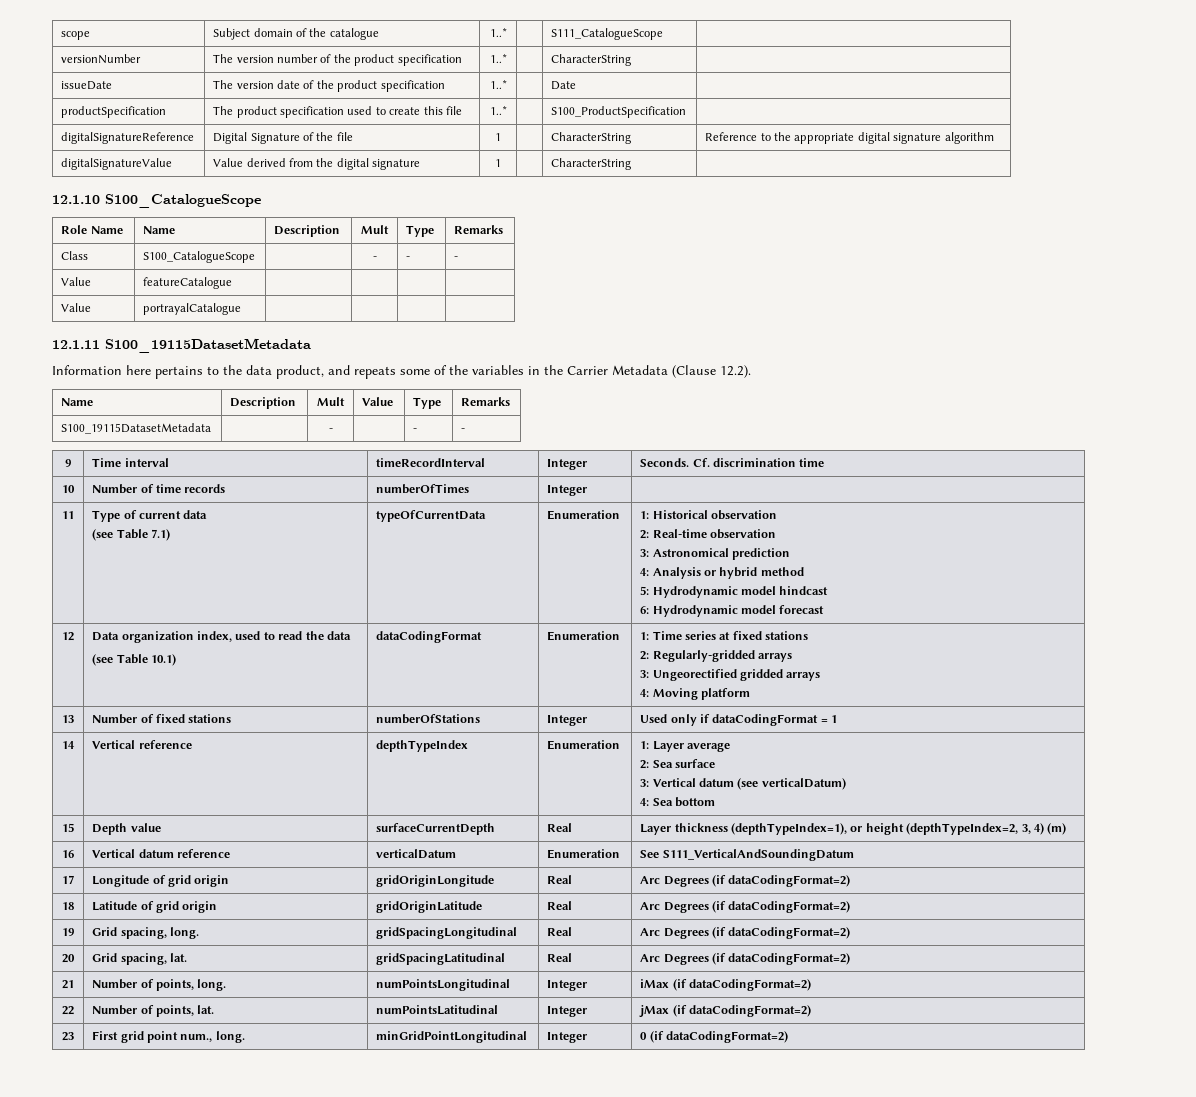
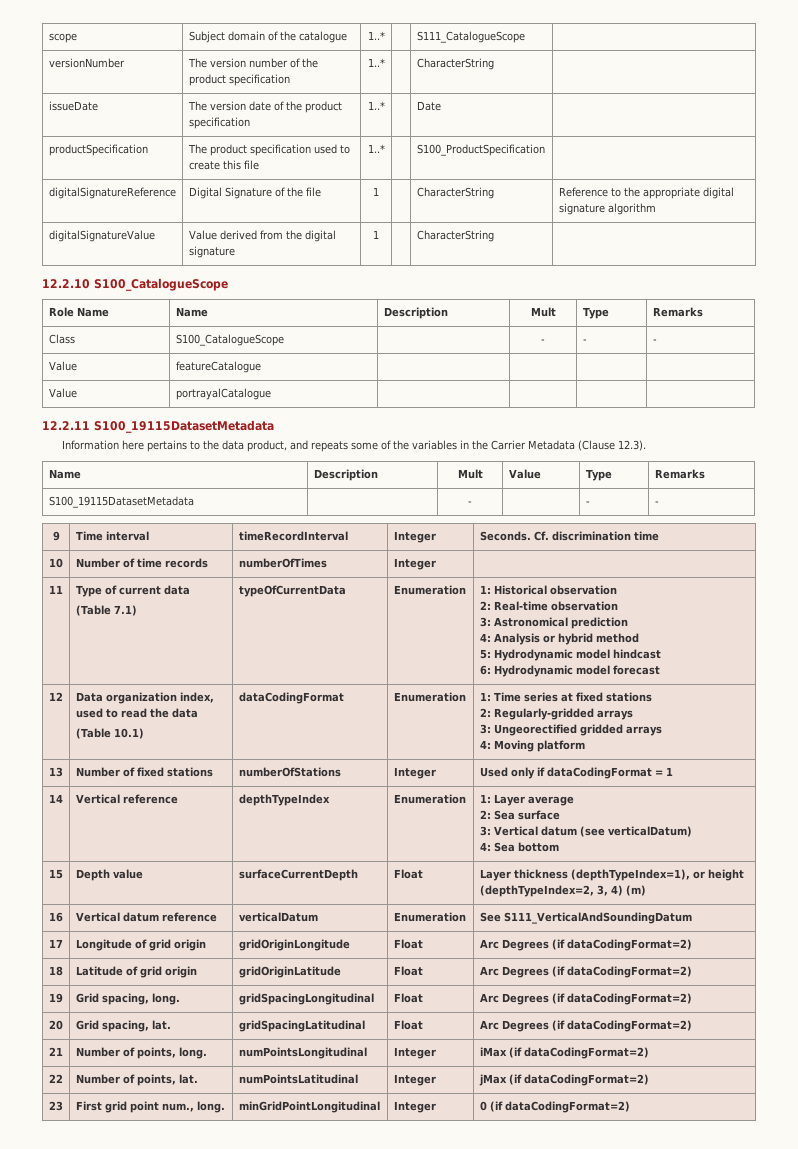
- 12.1.10 S100_CatalogueScope
+ 12.2.10 S100_CatalogueScope
- 12.1.11 S100_19115DatasetMetadata
+ 12.2.11 S100_19115DatasetMetadata
- Information here pertains to the data product, and repeats some of the variables in the Carrier Metadata (Clause 12.2).
+ Information here pertains to the data product, and repeats some of the variables in the Carrier Metadata (Clause 12.3).
  11 | Type of current data
- (see Table 7.1) | typeOfCurrentData | Enumeration | 1: Historical observation
+ (Table 7.1) | typeOfCurrentData | Enumeration | 1: Historical observation
  12 | Data organization index, used to read the data
- (see Table 10.1) | dataCodingFormat | Enumeration | 1: Time series at fixed stations
+ (Table 10.1) | dataCodingFormat | Enumeration | 1: Time series at fixed stations
- 15 | Depth value | surfaceCurrentDepth | Real | Layer thickness (depthTypeIndex=1), or height (depthTypeIndex=2, 3, 4) (m)
+ 15 | Depth value | surfaceCurrentDepth | Float | Layer thickness (depthTypeIndex=1), or height (depthTypeIndex=2, 3, 4) (m)
- 17 | Longitude of grid origin | gridOriginLongitude | Real | Arc Degrees (if dataCodingFormat=2)
+ 17 | Longitude of grid origin | gridOriginLongitude | Float | Arc Degrees (if dataCodingFormat=2)
- 18 | Latitude of grid origin | gridOriginLatitude | Real | Arc Degrees (if dataCodingFormat=2)
+ 18 | Latitude of grid origin | gridOriginLatitude | Float | Arc Degrees (if dataCodingFormat=2)
- 19 | Grid spacing, long. | gridSpacingLongitudinal | Real | Arc Degrees (if dataCodingFormat=2)
+ 19 | Grid spacing, long. | gridSpacingLongitudinal | Float | Arc Degrees (if dataCodingFormat=2)
- 20 | Grid spacing, lat. | gridSpacingLatitudinal | Real | Arc Degrees (if dataCodingFormat=2)
+ 20 | Grid spacing, lat. | gridSpacingLatitudinal | Float | Arc Degrees (if dataCodingFormat=2)

